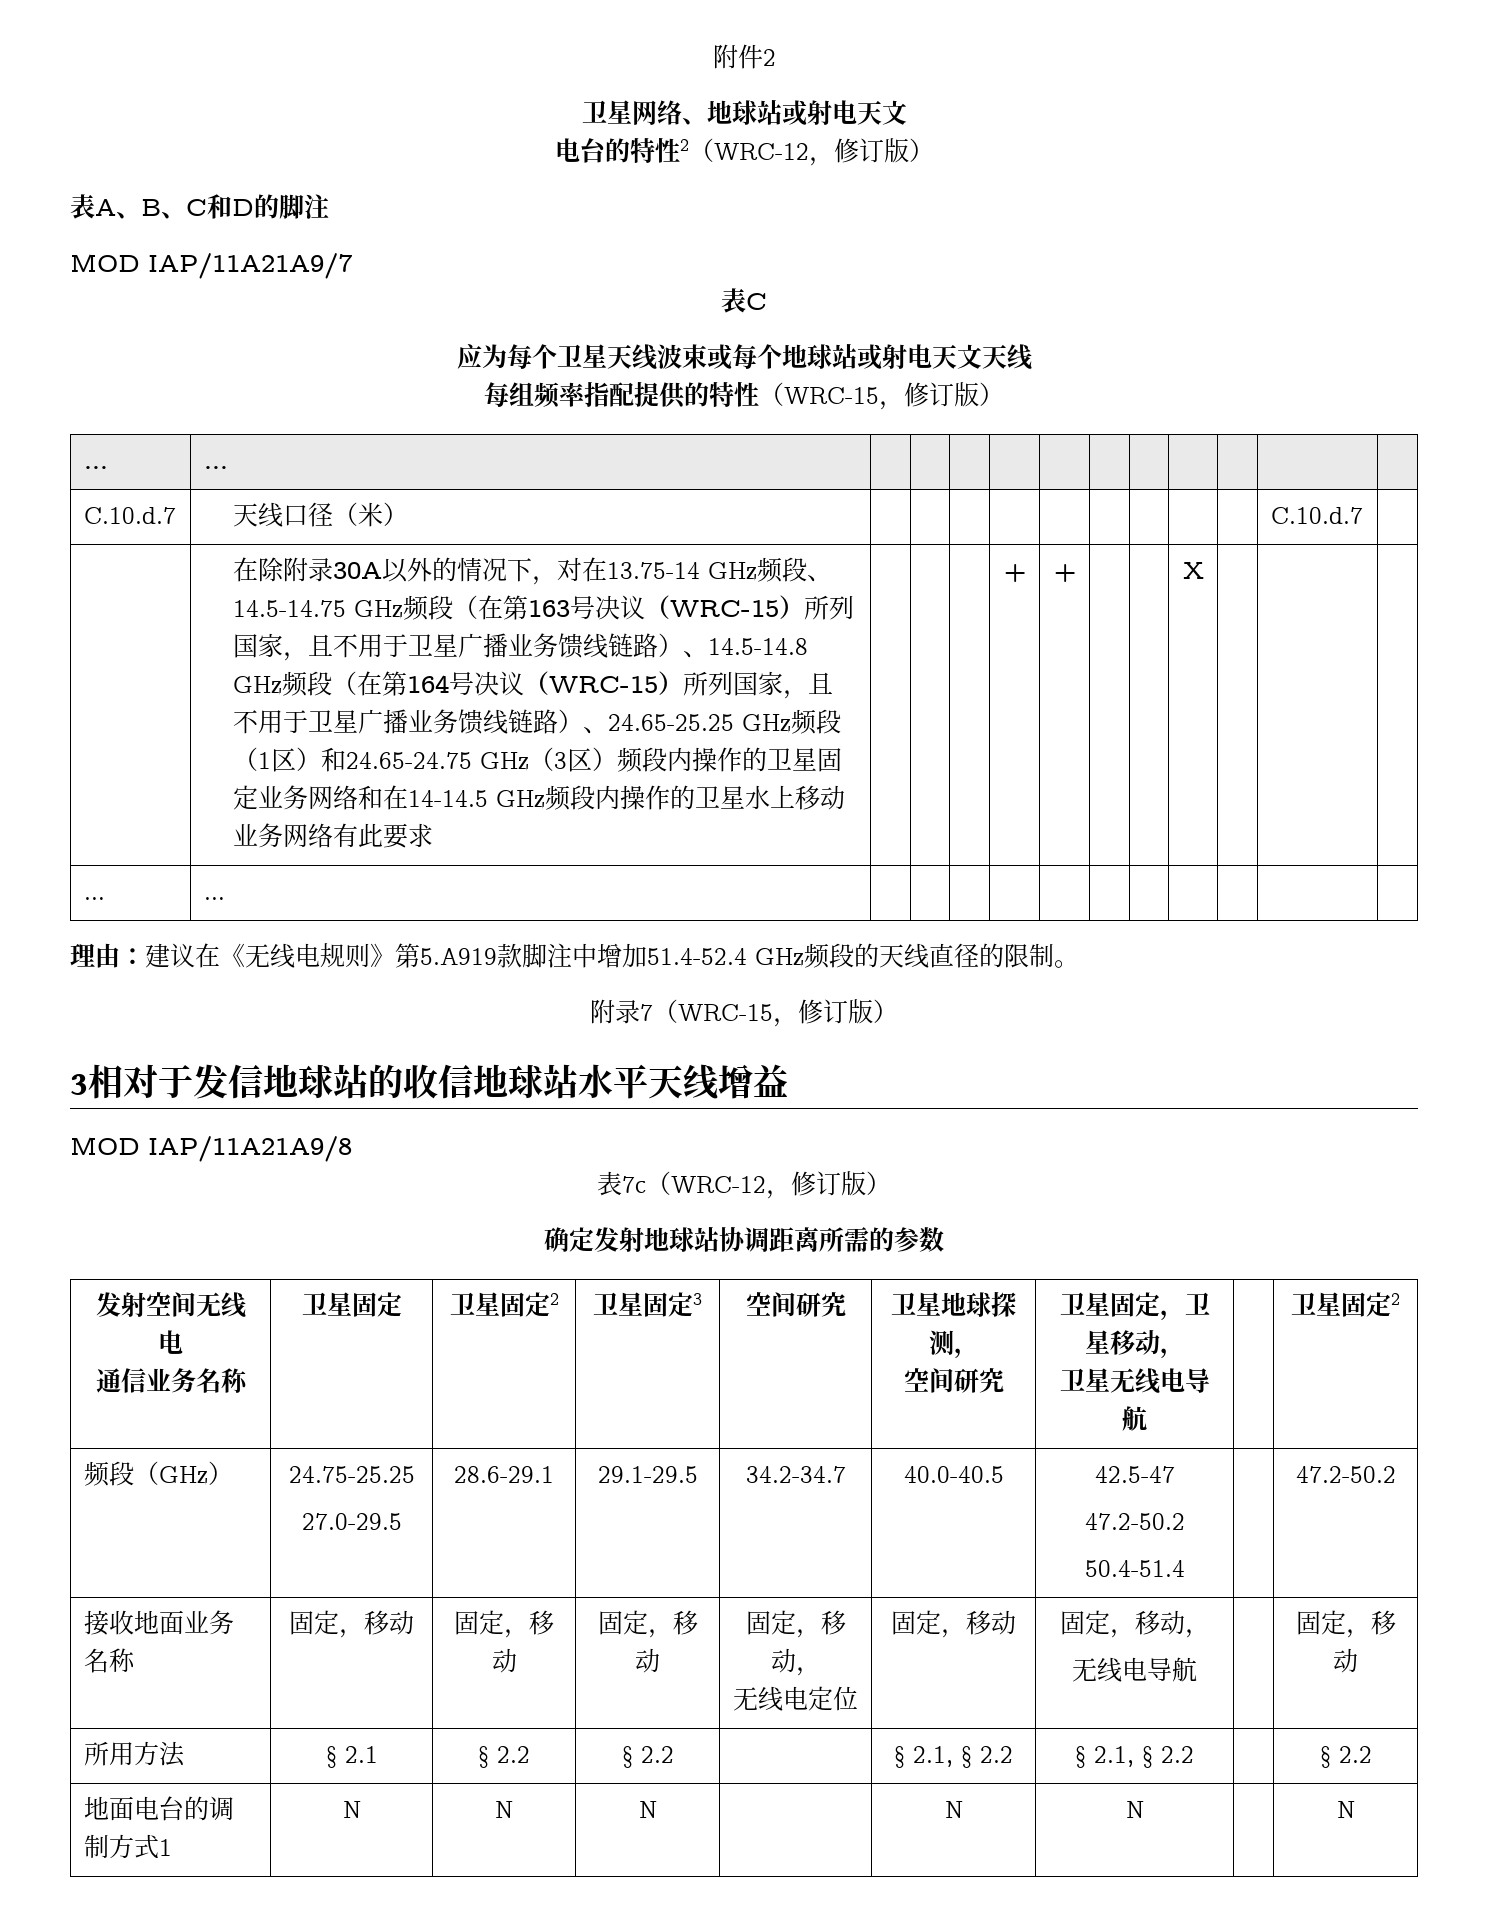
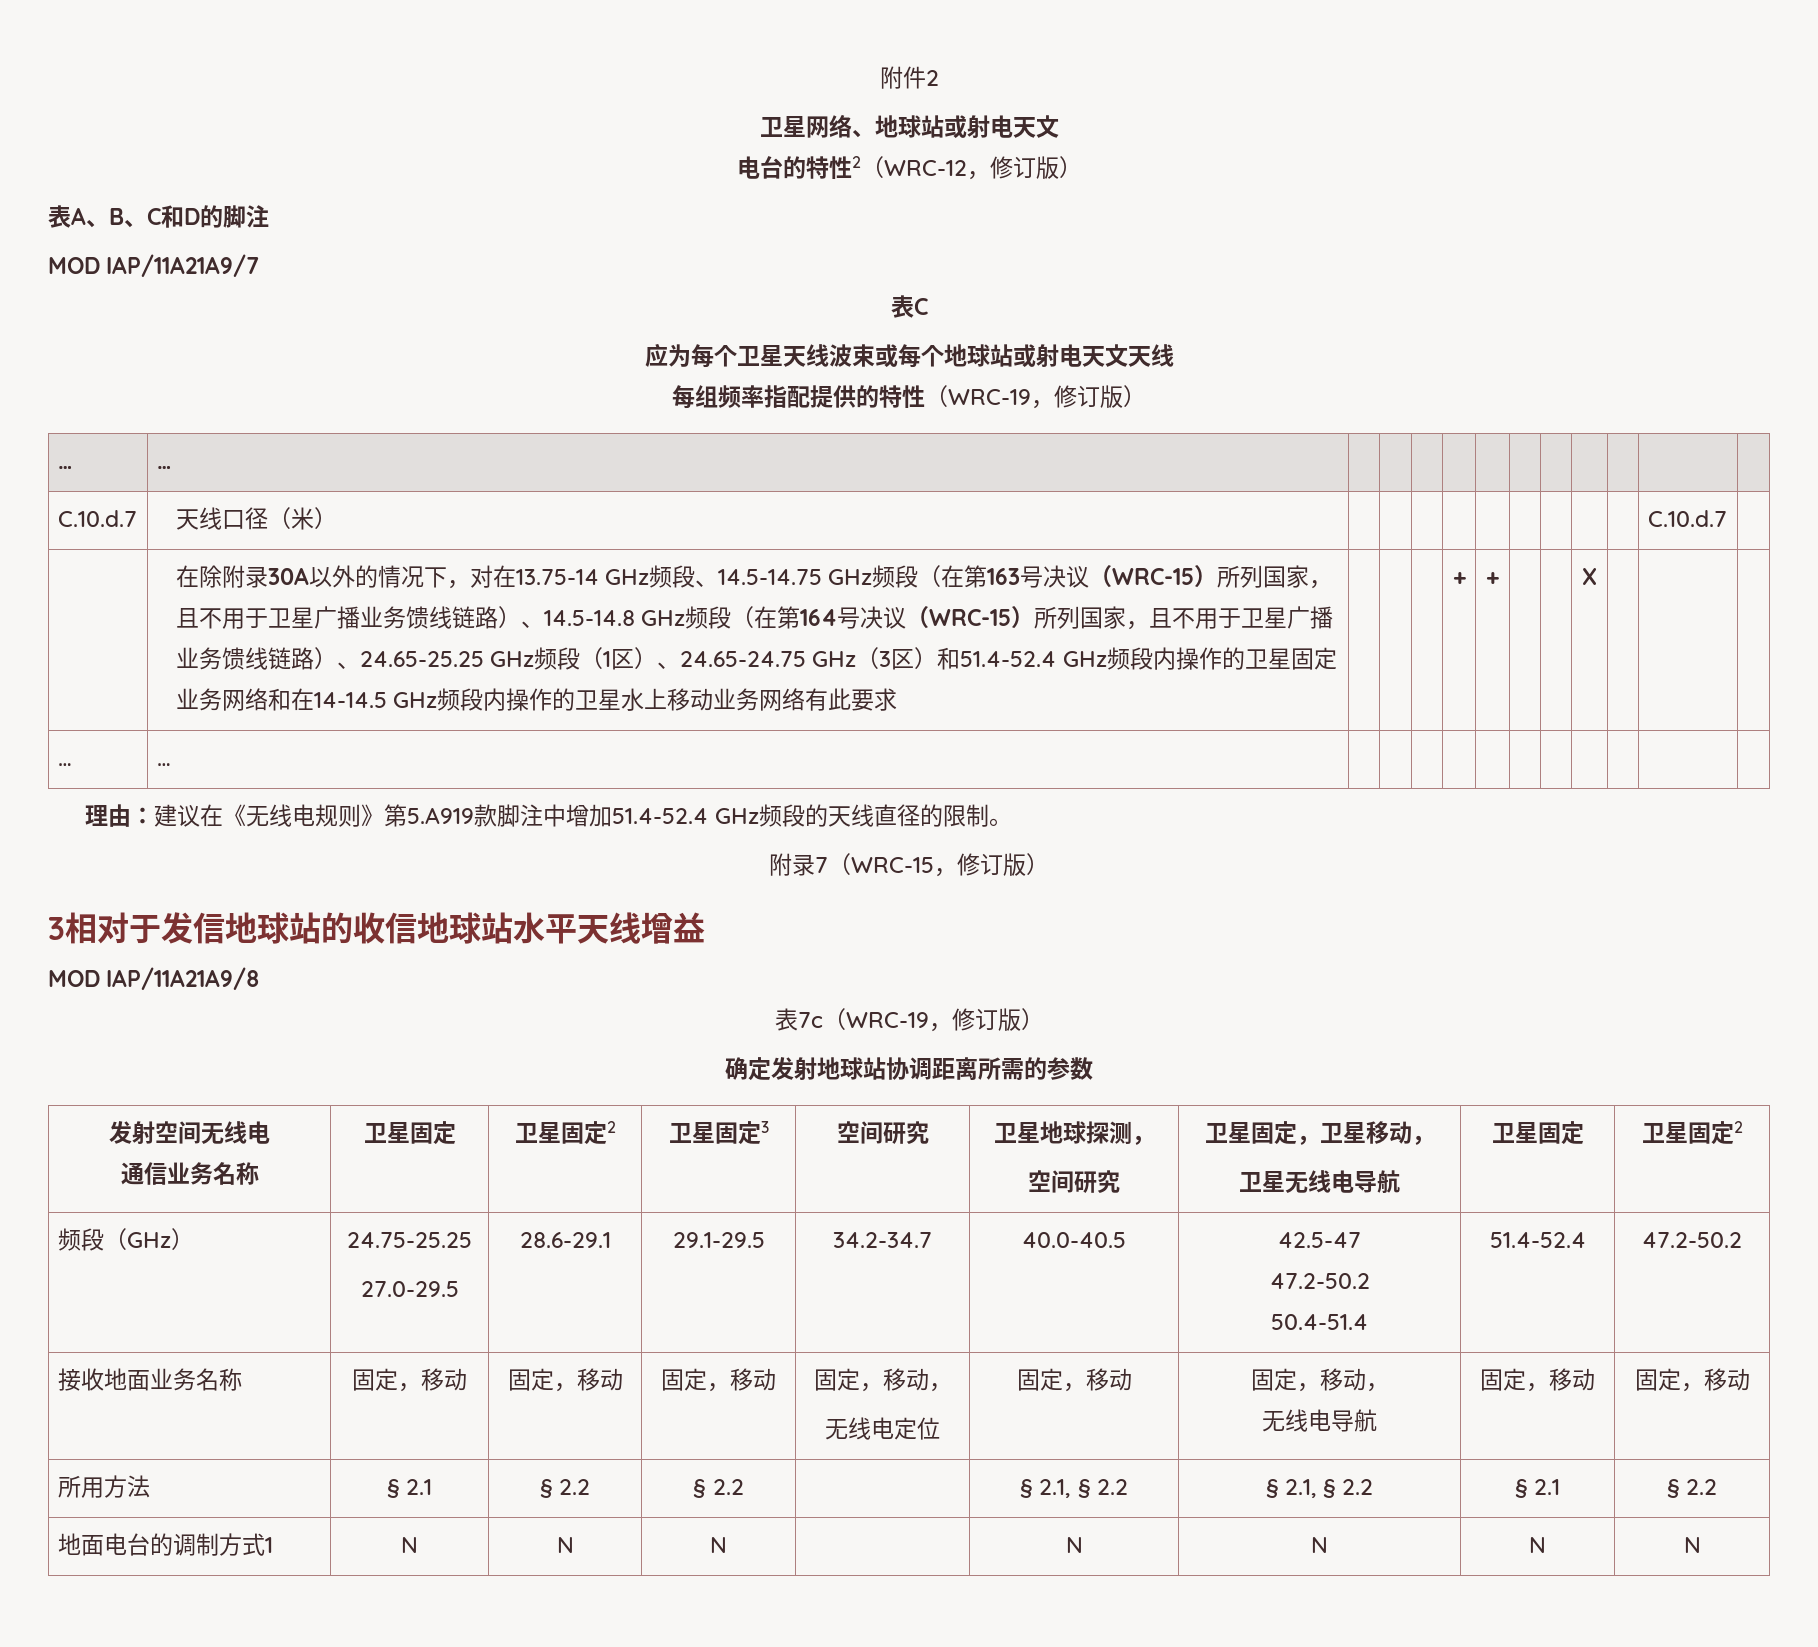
- 每组频率指配提供的特性（WRC-15，修订版）
+ 每组频率指配提供的特性（WRC-19，修订版）
- 在除附录30A以外的情况下，对在13.75-14 GHz频段、14.5-14.75 GHz频段（在第163号决议（WRC-15）所列国家，且不用于卫星广播业务馈线链路）、14.5-14.8 GHz频段（在第164号决议（WRC-15）所列国家，且不用于卫星广播业务馈线链路）、24.65-25.25 GHz频段（1区）和24.65-24.75 GHz（3区）频段内操作的卫星固定业务网络和在14-14.5 GHz频段内操作的卫星水上移动业务网络有此要求
+ 在除附录30A以外的情况下，对在13.75-14 GHz频段、14.5-14.75 GHz频段（在第163号决议（WRC-15）所列国家，且不用于卫星广播业务馈线链路）、14.5-14.8 GHz频段（在第164号决议（WRC-15）所列国家，且不用于卫星广播业务馈线链路）、24.65-25.25 GHz频段（1区）、24.65-24.75 GHz（3区）和51.4-52.4 GHz频段内操作的卫星固定业务网络和在14-14.5 GHz频段内操作的卫星水上移动业务网络有此要求
- 表7c（WRC-12，修订版）
+ 表7c（WRC-19，修订版）
  发射空间无线电
  通信业务名称 | 卫星固定 | 卫星固定2 | 卫星固定3 | 空间研究 | 卫星地球探测，
  空间研究 | 卫星固定，卫星移动，
- 卫星无线电导航 | | 卫星固定2
+ 卫星无线电导航 | 卫星固定 | 卫星固定2
  频段（GHz） | 24.75-25.25
  27.0-29.5 | 28.6-29.1 | 29.1-29.5 | 34.2-34.7 | 40.0-40.5 | 42.5-47
  47.2-50.2
- 50.4-51.4 | | 47.2-50.2
+ 50.4-51.4 | 51.4-52.4 | 47.2-50.2
  接收地面业务名称 | 固定，移动 | 固定，移动 | 固定，移动 | 固定，移动，
  无线电定位 | 固定，移动 | 固定，移动，
- 无线电导航 | | 固定，移动
+ 无线电导航 | 固定，移动 | 固定，移动
- 所用方法 | § 2.1 | § 2.2 | § 2.2 | | § 2.1, § 2.2 | § 2.1, § 2.2 | | § 2.2
+ 所用方法 | § 2.1 | § 2.2 | § 2.2 | | § 2.1, § 2.2 | § 2.1, § 2.2 | § 2.1 | § 2.2
- 地面电台的调制方式1 | N | N | N | | N | N | | N
+ 地面电台的调制方式1 | N | N | N | | N | N | N | N

